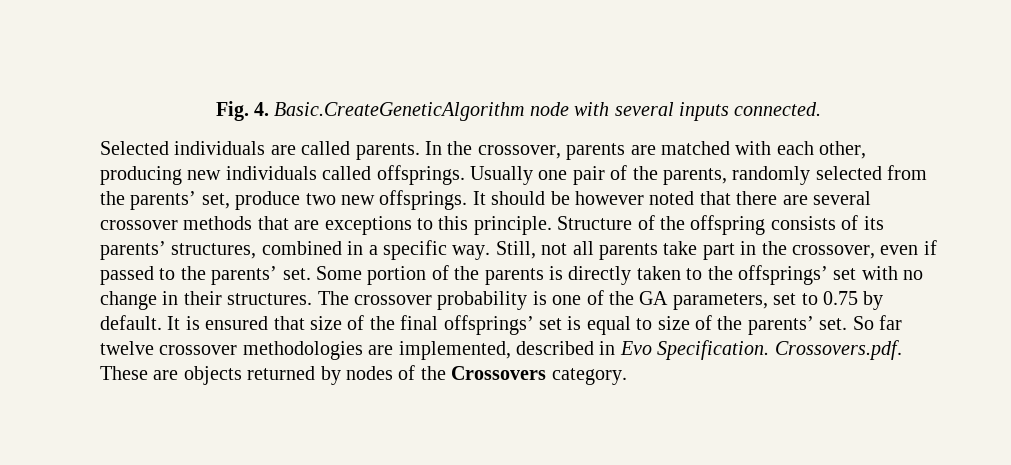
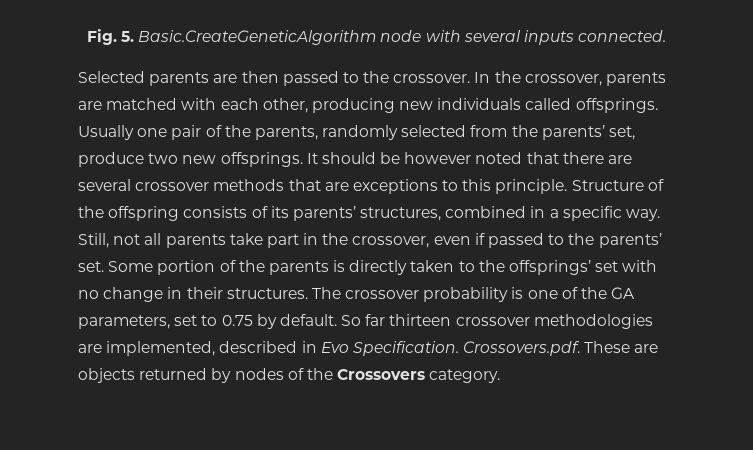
- Fig. 4. Basic.CreateGeneticAlgorithm node with several inputs connected.
+ Fig. 5. Basic.CreateGeneticAlgorithm node with several inputs connected.
- Selected individuals are called parents.
+ Selected parents are then passed to the crossover.
- It is ensured that size of the final offsprings’ set is equal to size of the parents’ set.
- So far twelve crossover methodologies are implemented, described in Evo Specification.
+ So far thirteen crossover methodologies are implemented, described in Evo Specification.

